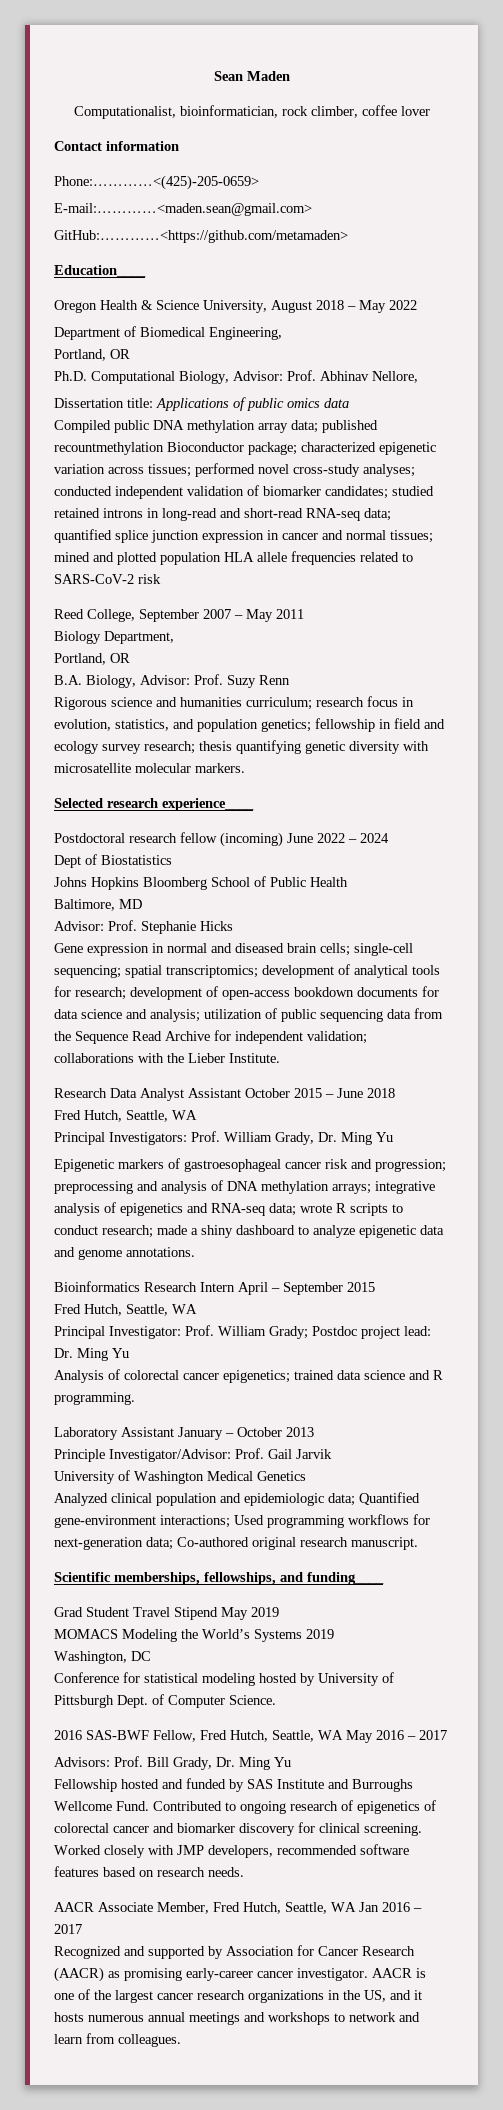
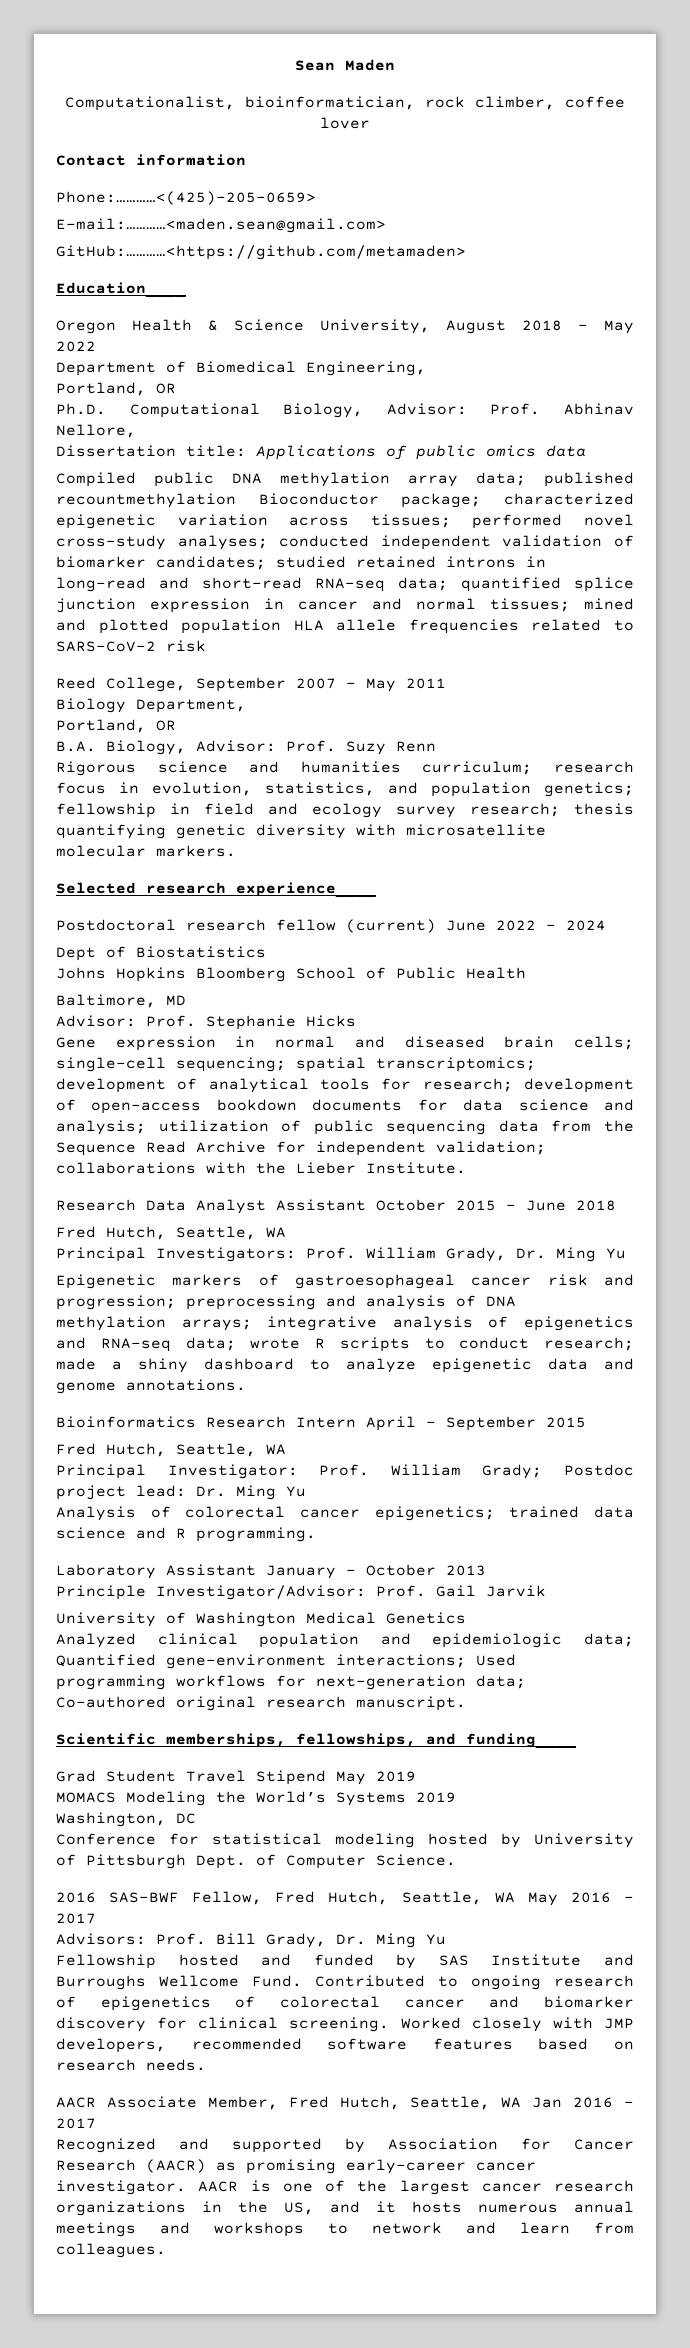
- Postdoctoral research fellow (incoming) June 2022 – 2024
+ Postdoctoral research fellow (current) June 2022 – 2024

